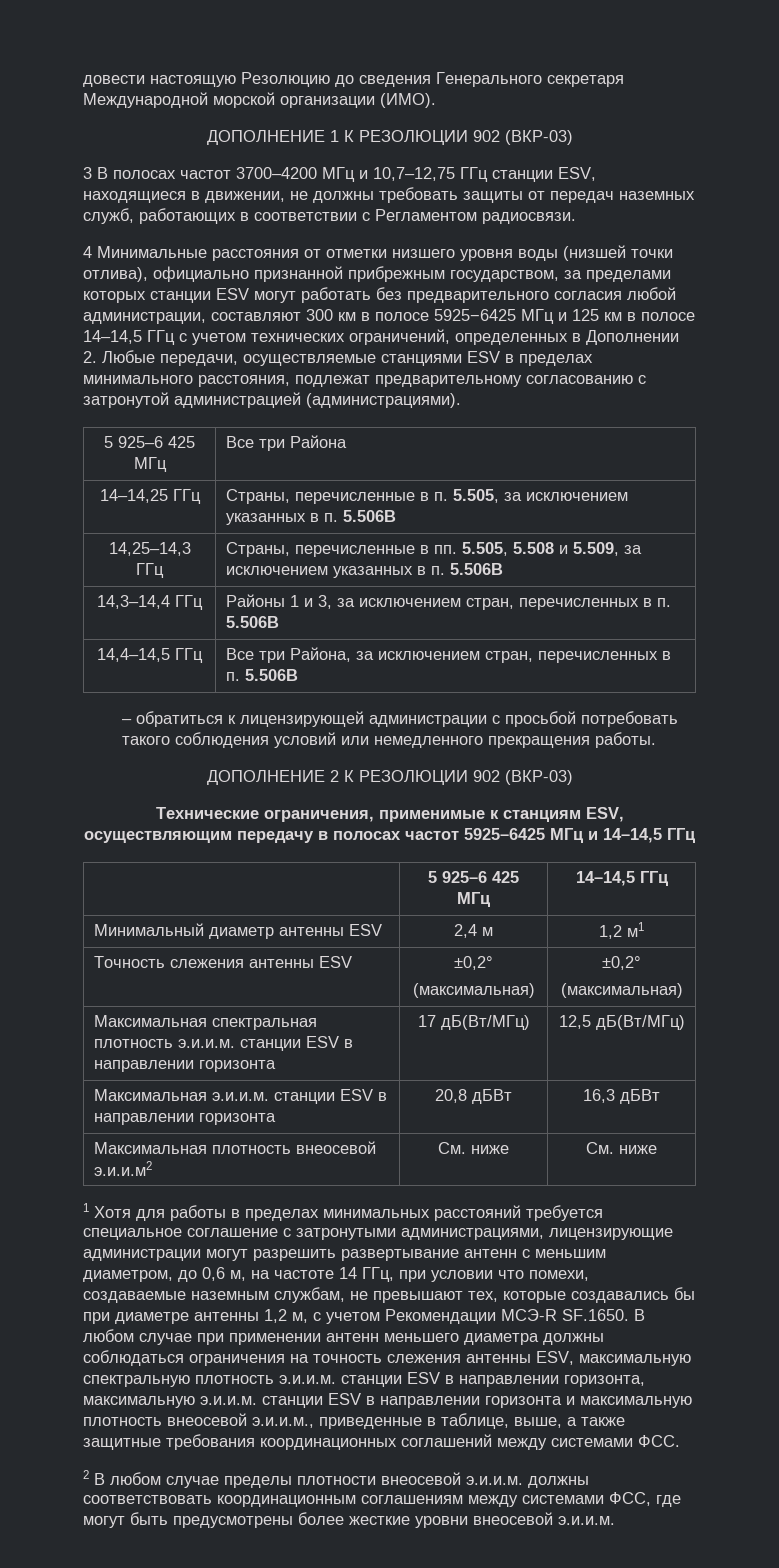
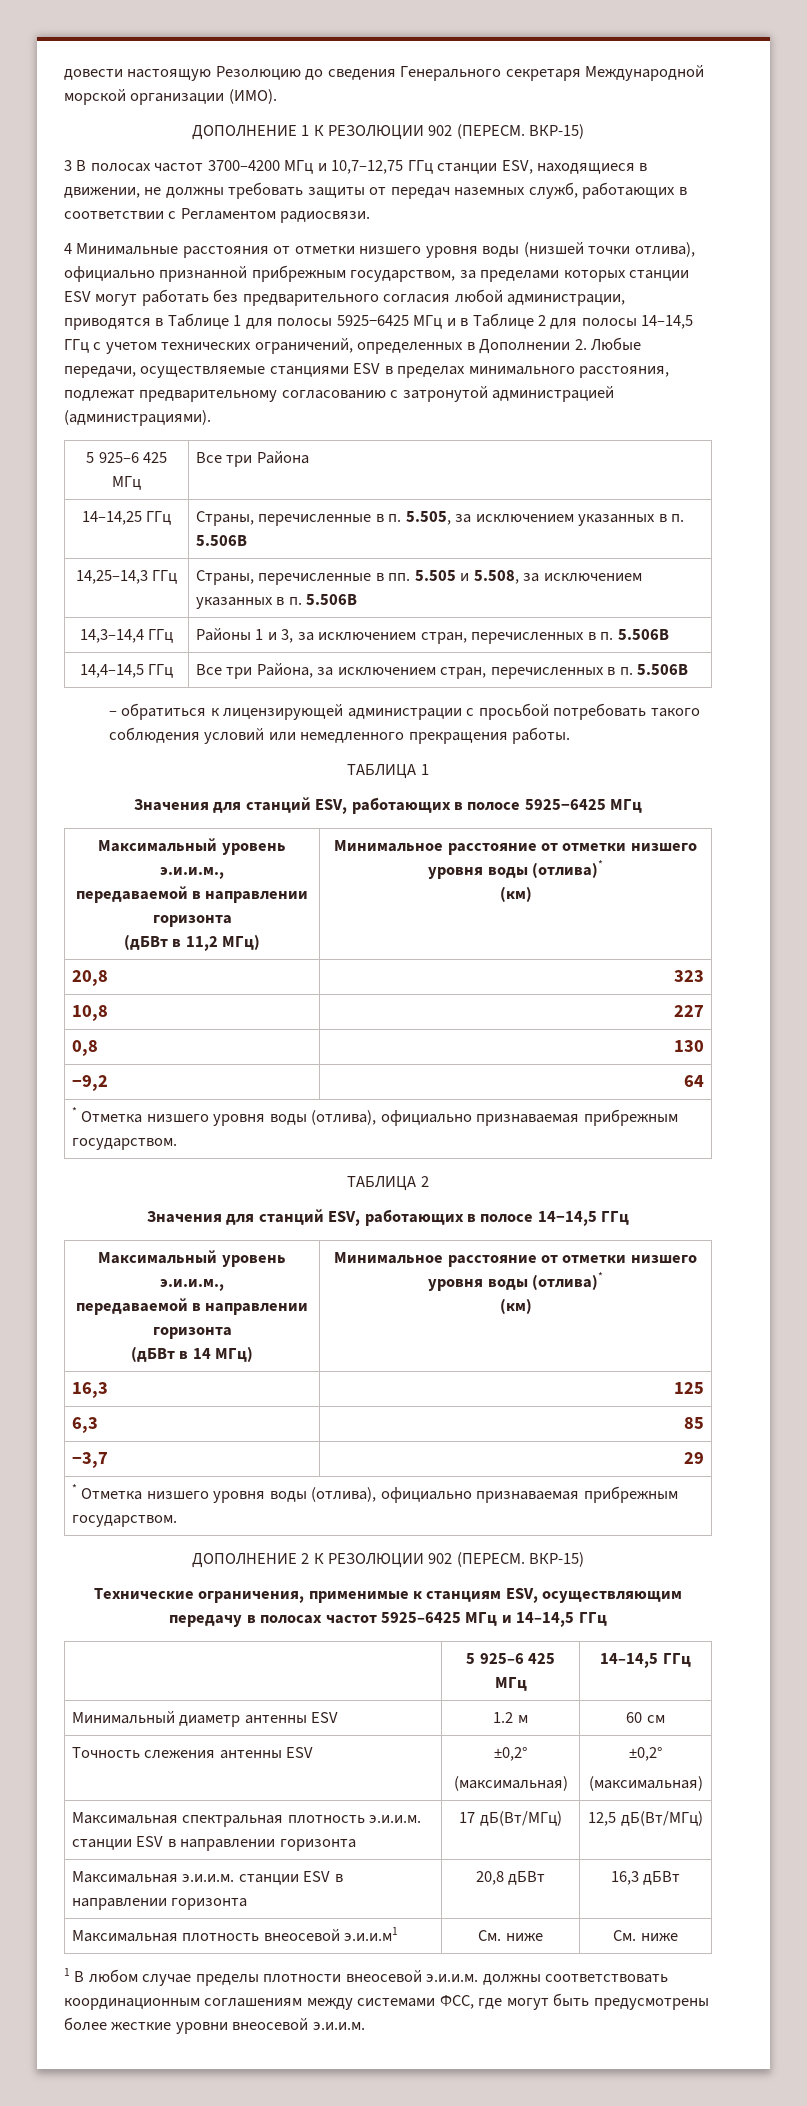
- ДОПОЛНЕНИЕ 1 К РЕЗОЛЮЦИИ 902 (ВКР-03)
+ ДОПОЛНЕНИЕ 1 К РЕЗОЛЮЦИИ 902 (ПЕРЕСМ. ВКР-15)
- 4 Минимальные расстояния от отметки низшего уровня воды (низшей точки отлива), официально признанной прибрежным государством, за пределами которых станции ESV могут работать без предварительного согласия любой администрации, составляют 300 км в полосе 5925−6425 МГц и 125 км в полосе 14–14,5 ГГц с учетом технических ограничений, определенных в Дополнении 2. Любые передачи, осуществляемые станциями ESV в пределах минимального расстояния, подлежат предварительному согласованию с затронутой администрацией (администрациями).
+ 4 Минимальные расстояния от отметки низшего уровня воды (низшей точки отлива), официально признанной прибрежным государством, за пределами которых станции ESV могут работать без предварительного согласия любой администрации, приводятся в Таблице 1 для полосы 5925−6425 МГц и в Таблице 2 для полосы 14–14,5 ГГц с учетом технических ограничений, определенных в Дополнении 2. Любые передачи, осуществляемые станциями ESV в пределах минимального расстояния, подлежат предварительному согласованию с затронутой администрацией (администрациями).
- 14,25–14,3 ГГц | Страны, перечисленные в пп. 5.505, 5.508 и 5.509, за исключением указанных в п. 5.506В
+ 14,25–14,3 ГГц | Страны, перечисленные в пп. 5.505 и 5.508, за исключением указанных в п. 5.506В
+ ТАБЛИЦА 1
+ Значения для станций ESV, работающих в полосе 5925−6425 МГц
+ Максимальный уровень э.и.и.м.,
+ передаваемой в направлении горизонта
+ (дБВт в 11,2 МГц) | Минимальное расстояние от отметки низшего уровня воды (отлива)*
+ (км)
+ 20,8 | 323
+ 10,8 | 227
+ 0,8 | 130
+ −9,2 | 64
+ * Отметка низшего уровня воды (отлива), официально признаваемая прибрежным государством.
+ ТАБЛИЦА 2
+ Значения для станций ESV, работающих в полосе 14−14,5 ГГц
+ Максимальный уровень э.и.и.м.,
+ передаваемой в направлении горизонта
+ (дБВт в 14 МГц) | Минимальное расстояние от отметки низшего уровня воды (отлива)*
+ (км)
+ 16,3 | 125
+ 6,3 | 85
+ −3,7 | 29
+ * Отметка низшего уровня воды (отлива), официально признаваемая прибрежным государством.
- ДОПОЛНЕНИЕ 2 К РЕЗОЛЮЦИИ 902 (ВКР-03)
+ ДОПОЛНЕНИЕ 2 К РЕЗОЛЮЦИИ 902 (ПЕРЕСМ. ВКР-15)
- Минимальный диаметр антенны ESV | 2,4 м | 1,2 м1
+ Минимальный диаметр антенны ESV | 1.2 м | 60 см
- Максимальная плотность внеосевой э.и.и.м2 | См. ниже | См. ниже
+ Максимальная плотность внеосевой э.и.и.м1 | См. ниже | См. ниже
- 1 Хотя для работы в пределах минимальных расстояний требуется специальное соглашение с затронутыми администрациями, лицензирующие администрации могут разрешить развертывание антенн с меньшим диаметром, до 0,6 м, на частоте 14 ГГц, при условии что помехи, создаваемые наземным службам, не превышают тех, которые создавались бы при диаметре антенны 1,2 м, с учетом Рекомендации МСЭ-R SF.1650. В любом случае при применении антенн меньшего диаметра должны соблюдаться ограничения на точность слежения антенны ESV, максимальную спектральную плотность э.и.и.м. станции ESV в направлении горизонта, максимальную э.и.и.м. станции ESV в направлении горизонта и максимальную плотность внеосевой э.и.и.м., приведенные в таблице, выше, а также защитные требования координационных соглашений между системами ФСС.
- 2 В любом случае пределы плотности внеосевой э.и.и.м. должны соответствовать координационным соглашениям между системами ФСС, где могут быть предусмотрены более жесткие уровни внеосевой э.и.и.м.
+ 1 В любом случае пределы плотности внеосевой э.и.и.м. должны соответствовать координационным соглашениям между системами ФСС, где могут быть предусмотрены более жесткие уровни внеосевой э.и.и.м.

